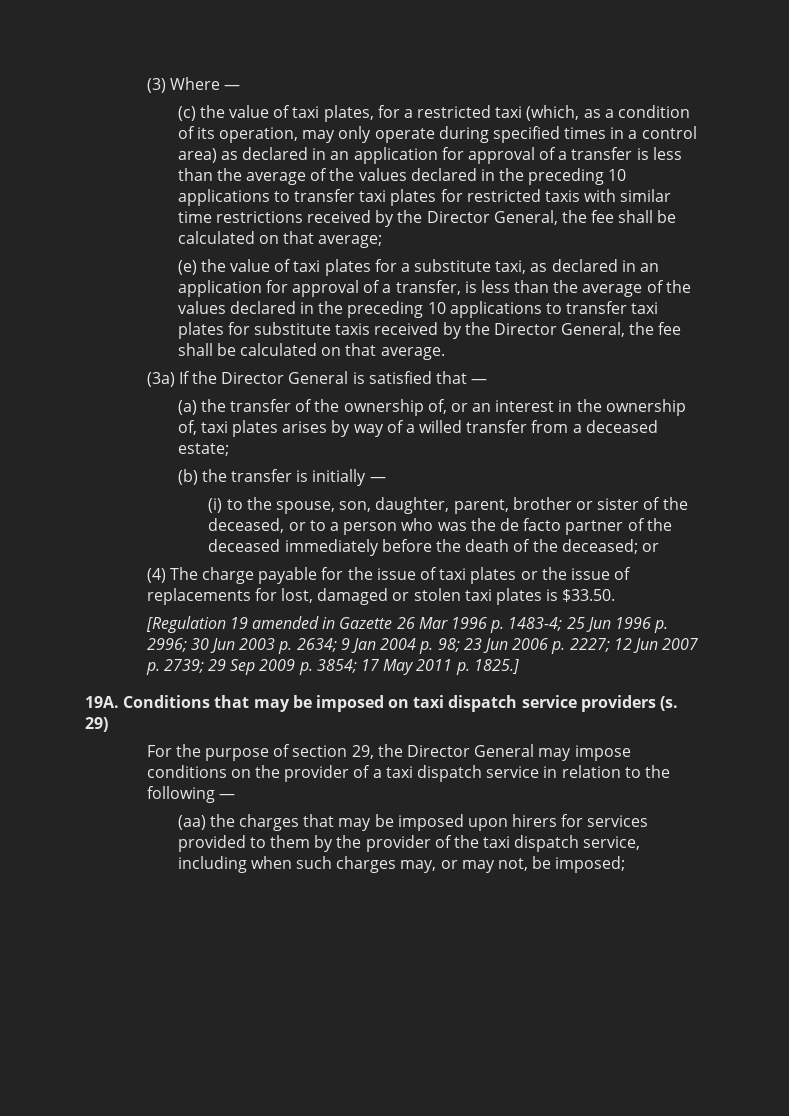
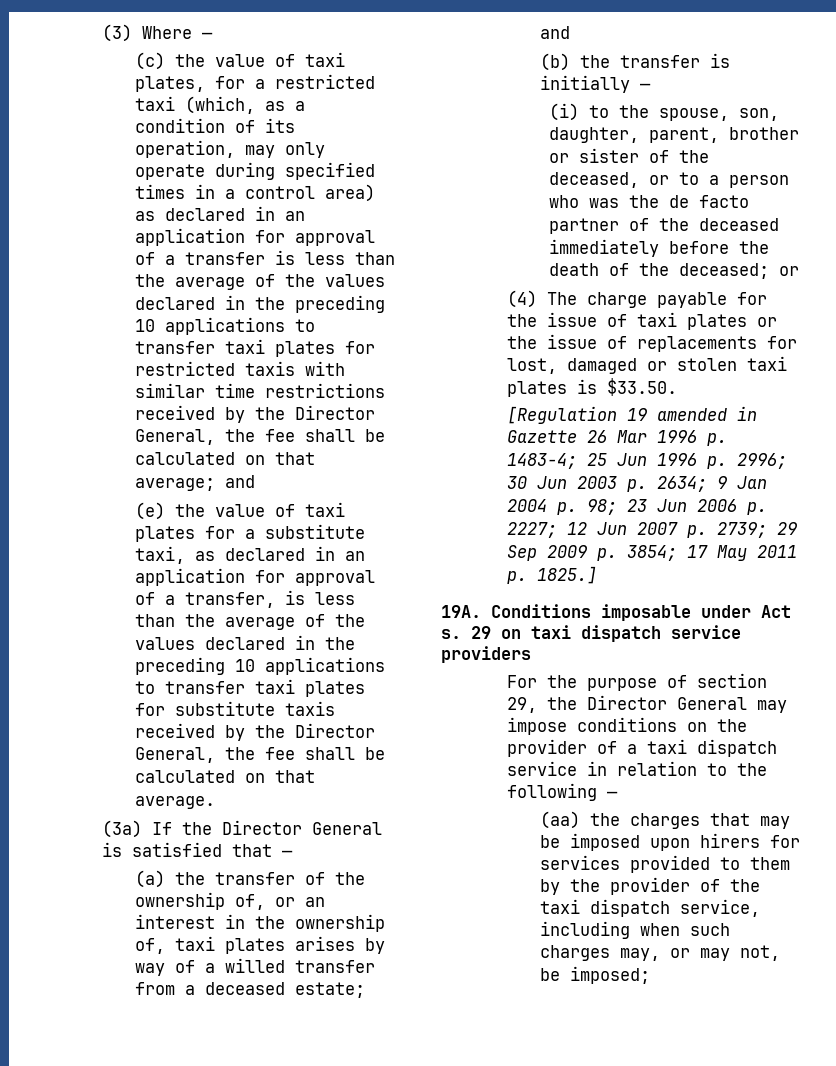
- (c) the value of taxi plates, for a restricted taxi (which, as a condition of its operation, may only operate during specified times in a control area) as declared in an application for approval of a transfer is less than the average of the values declared in the preceding 10 applications to transfer taxi plates for restricted taxis with similar time restrictions received by the Director General, the fee shall be calculated on that average;
+ (c) the value of taxi plates, for a restricted taxi (which, as a condition of its operation, may only operate during specified times in a control area) as declared in an application for approval of a transfer is less than the average of the values declared in the preceding 10 applications to transfer taxi plates for restricted taxis with similar time restrictions received by the Director General, the fee shall be calculated on that average; and
- (a) the transfer of the ownership of, or an interest in the ownership of, taxi plates arises by way of a willed transfer from a deceased estate;
+ (a) the transfer of the ownership of, or an interest in the ownership of, taxi plates arises by way of a willed transfer from a deceased estate; and
- Conditions that may be imposed on taxi dispatch service providers (s. 29)
+ Conditions imposable under Act s. 29 on taxi dispatch service providers

